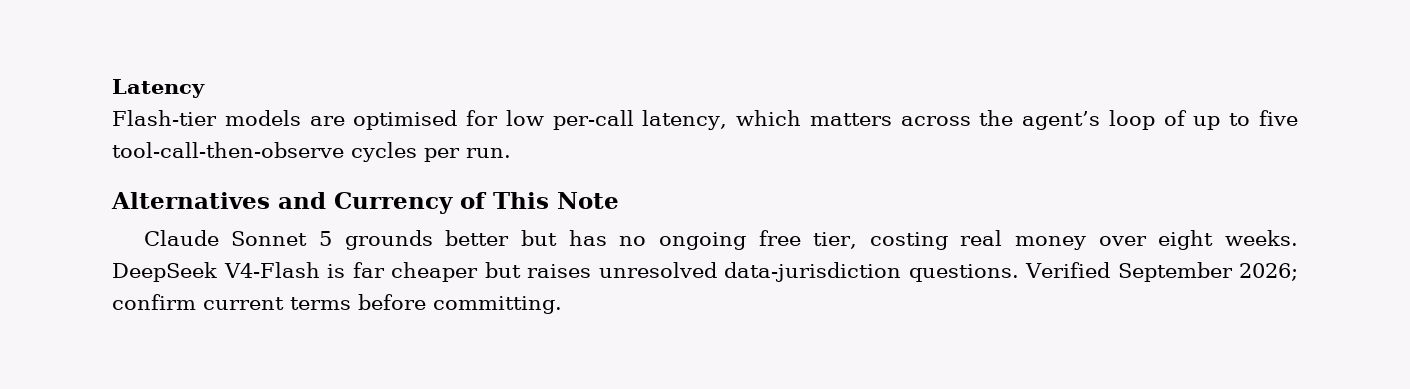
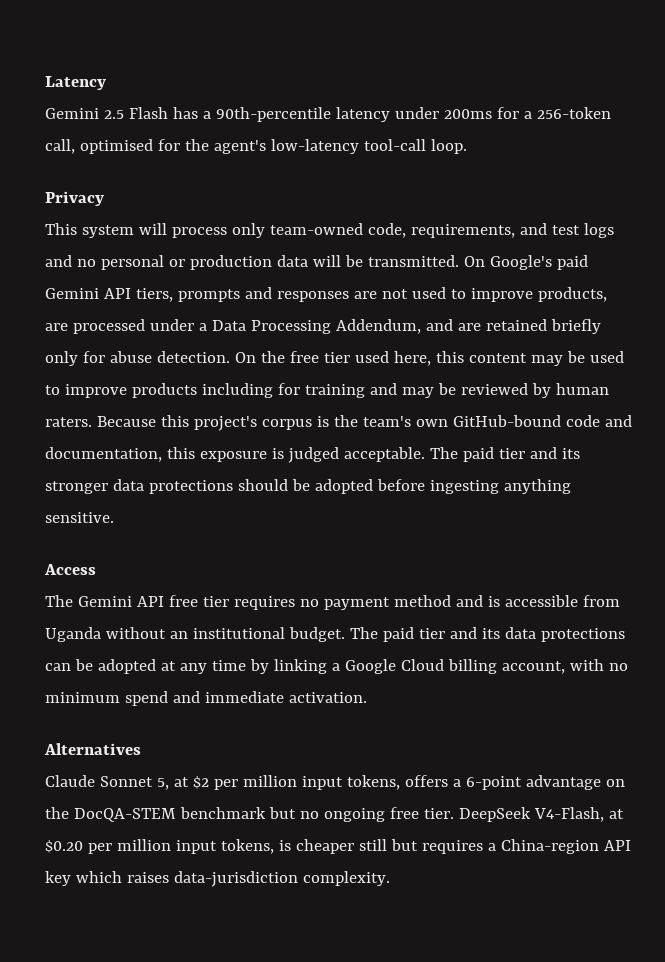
- Flash-tier models are optimised for low per-call latency, which matters across the agent’s loop of up to five tool-call-then-observe cycles per run.
- Alternatives and Currency of This Note
- Claude Sonnet 5 grounds better but has no ongoing free tier, costing real money over eight weeks. DeepSeek V4-Flash is far cheaper but raises unresolved data-jurisdiction questions. Verified September 2026; confirm current terms before committing.
+ Gemini 2.5 Flash has a 90th-percentile latency under 200ms for a 256-token call, optimised for the agent's low-latency tool-call loop.
+ Privacy
+ This system will process only team-owned code, requirements, and test logs and no personal or production data will be transmitted. On Google's paid Gemini API tiers, prompts and responses are not used to improve products, are processed under a Data Processing Addendum, and are retained briefly only for abuse detection. On the free tier used here, this content may be used to improve products including for training and may be reviewed by human raters. Because this project's corpus is the team's own GitHub-bound code and documentation, this exposure is judged acceptable. The paid tier and its stronger data protections should be adopted before ingesting anything sensitive.
+ Access
+ The Gemini API free tier requires no payment method and is accessible from Uganda without an institutional budget. The paid tier and its data protections can be adopted at any time by linking a Google Cloud billing account, with no minimum spend and immediate activation.
+ Alternatives
+ Claude Sonnet 5, at $2 per million input tokens, offers a 6-point advantage on the DocQA-STEM benchmark but no ongoing free tier. DeepSeek V4-Flash, at $0.20 per million input tokens, is cheaper still but requires a China-region API key which raises data-jurisdiction complexity.

